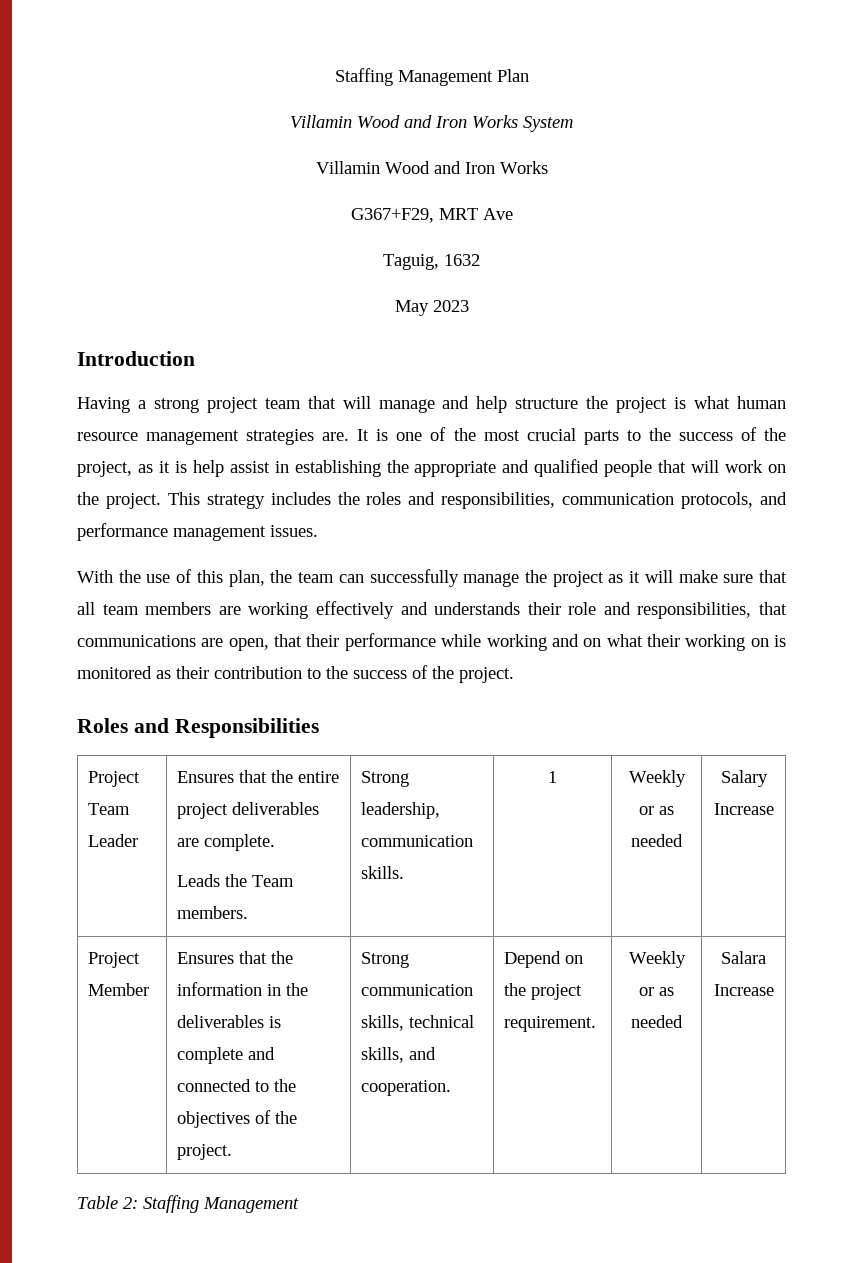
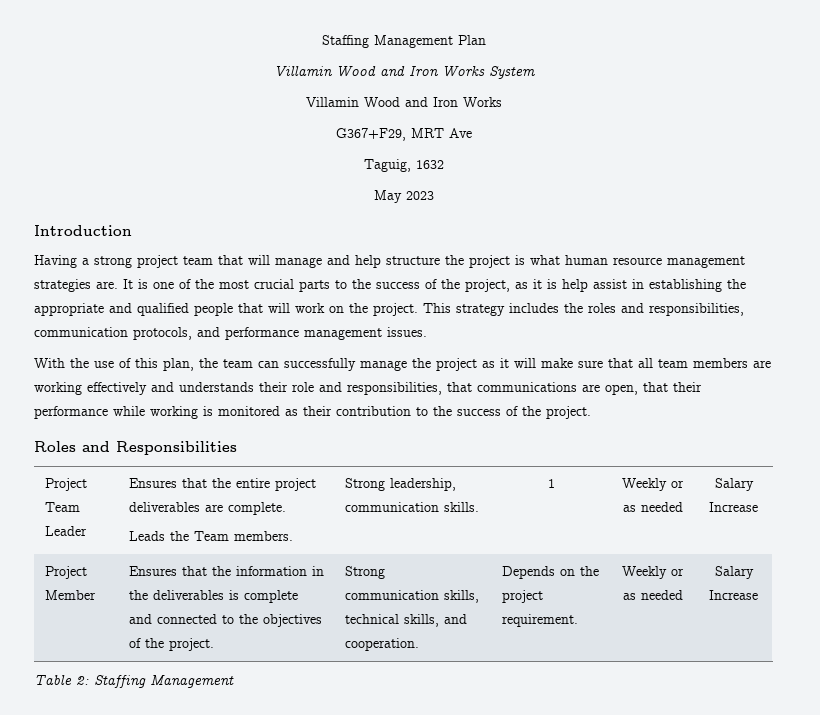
- With the use of this plan, the team can successfully manage the project as it will make sure that all team members are working effectively and understands their role and responsibilities, that communications are open, that their performance while working and on what their working on is monitored as their contribution to the success of the project.
+ With the use of this plan, the team can successfully manage the project as it will make sure that all team members are working effectively and understands their role and responsibilities, that communications are open, that their performance while working is monitored as their contribution to the success of the project.
- Project Member | Ensures that the information in the deliverables is complete and connected to the objectives of the project. | Strong communication skills, technical skills, and cooperation. | Depend on the project requirement. | Weekly or as needed | Salara Increase
+ Project Member | Ensures that the information in the deliverables is complete and connected to the objectives of the project. | Strong communication skills, technical skills, and cooperation. | Depends on the project requirement. | Weekly or as needed | Salary Increase

